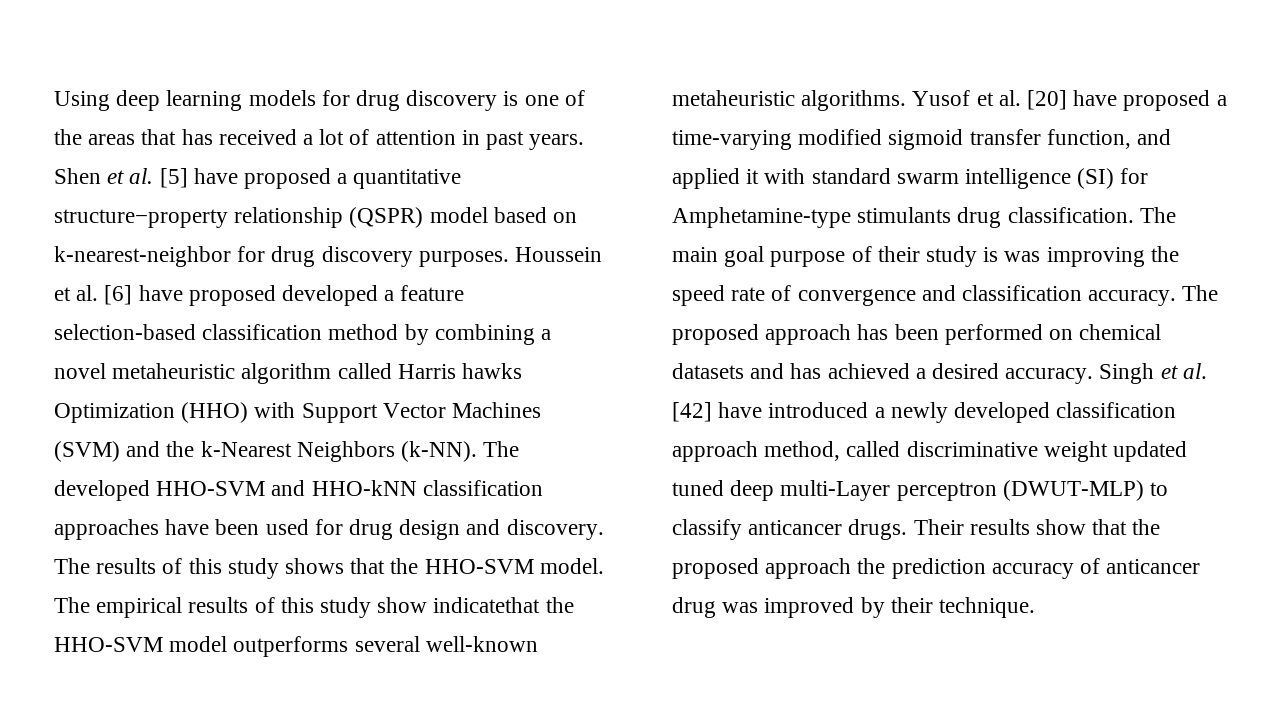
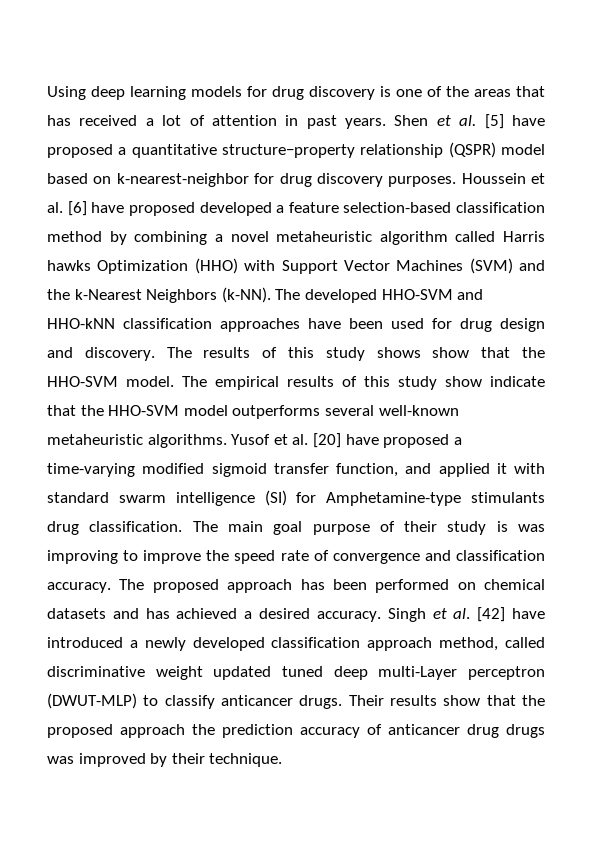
- The results of this study shows that the HHO-SVM model.
+ The results of this study shows show that the HHO-SVM model.
- The empirical results of this study show indicatethat the HHO-SVM model outperforms several well-known metaheuristic algorithms.
+ The empirical results of this study show indicate that the HHO-SVM model outperforms several well-known metaheuristic algorithms.
- The main goal purpose of their study is was improving the speed rate of convergence and classification accuracy.
+ The main goal purpose of their study is was improving to improve the speed rate of convergence and classification accuracy.
- Their results show that the proposed approach the prediction accuracy of anticancer drug was improved by their technique.
+ Their results show that the proposed approach the prediction accuracy of anticancer drug drugs was improved by their technique.

